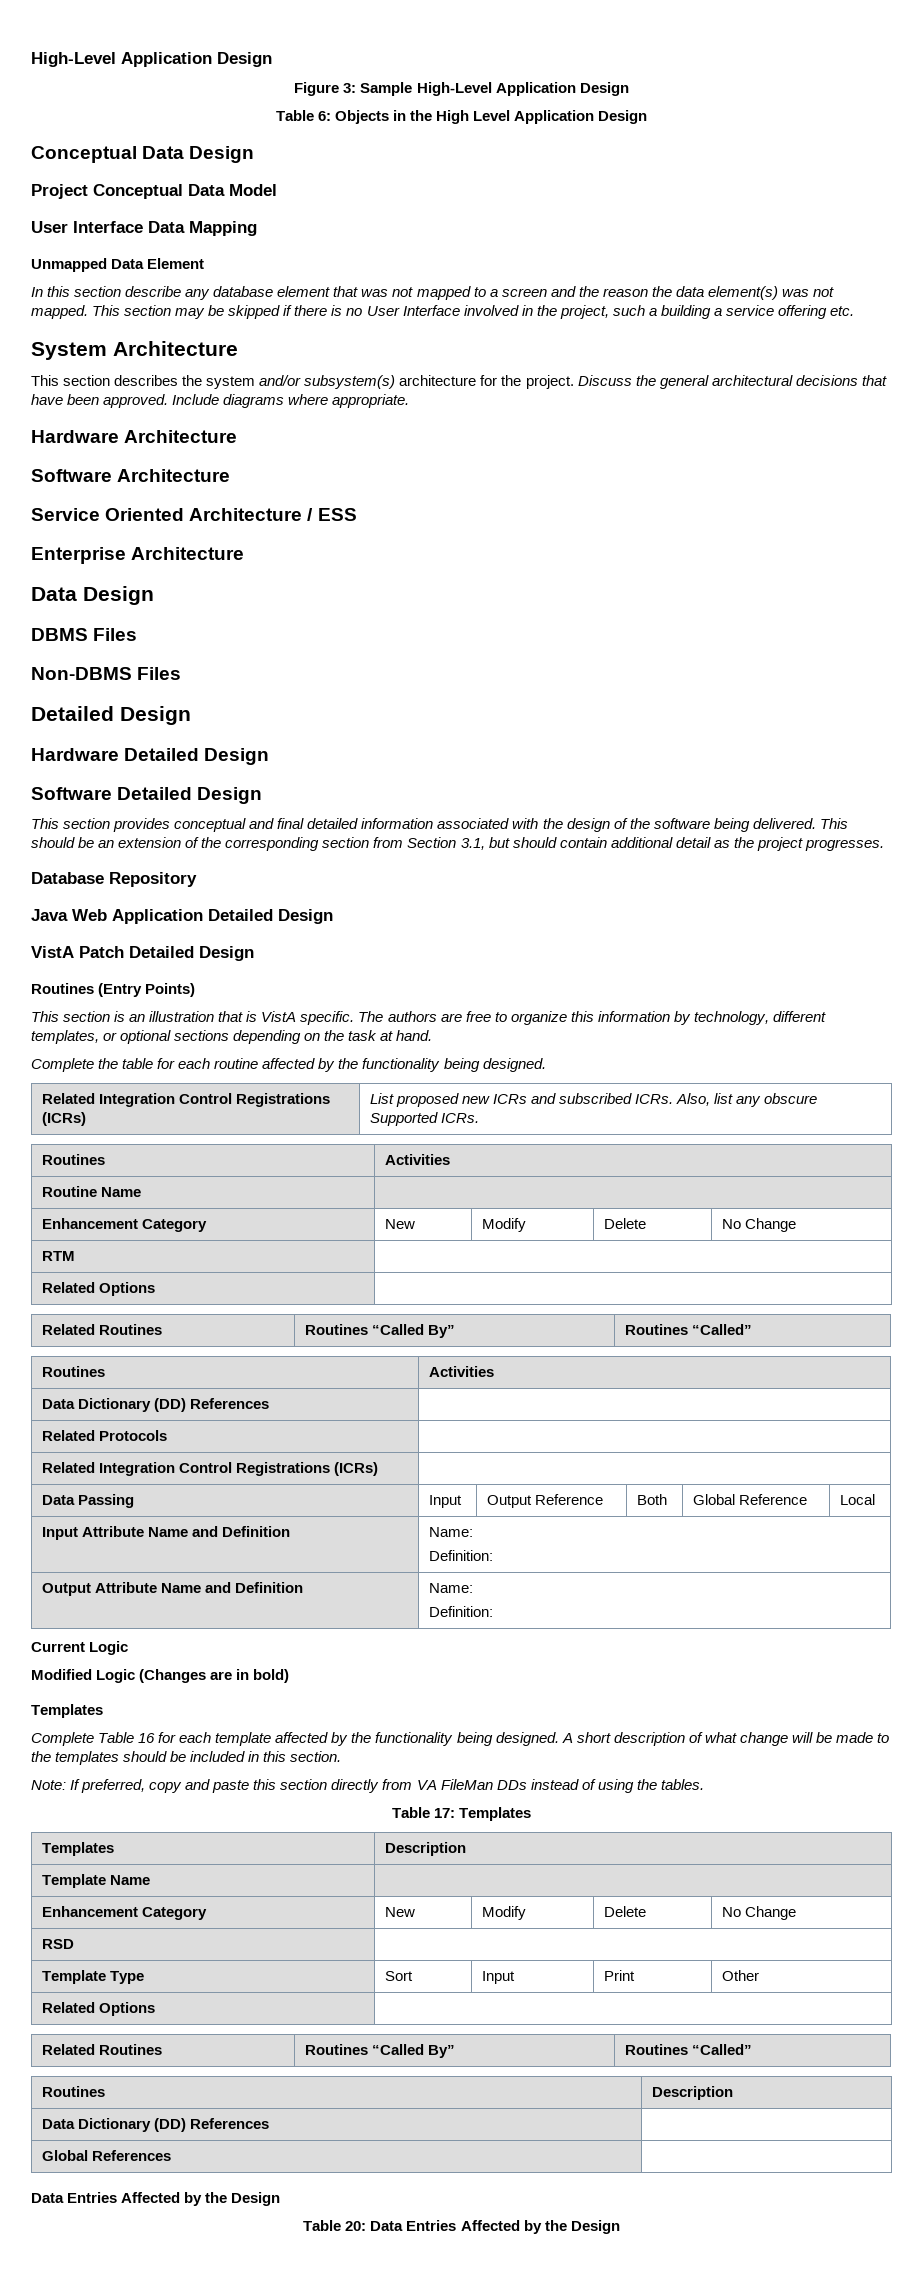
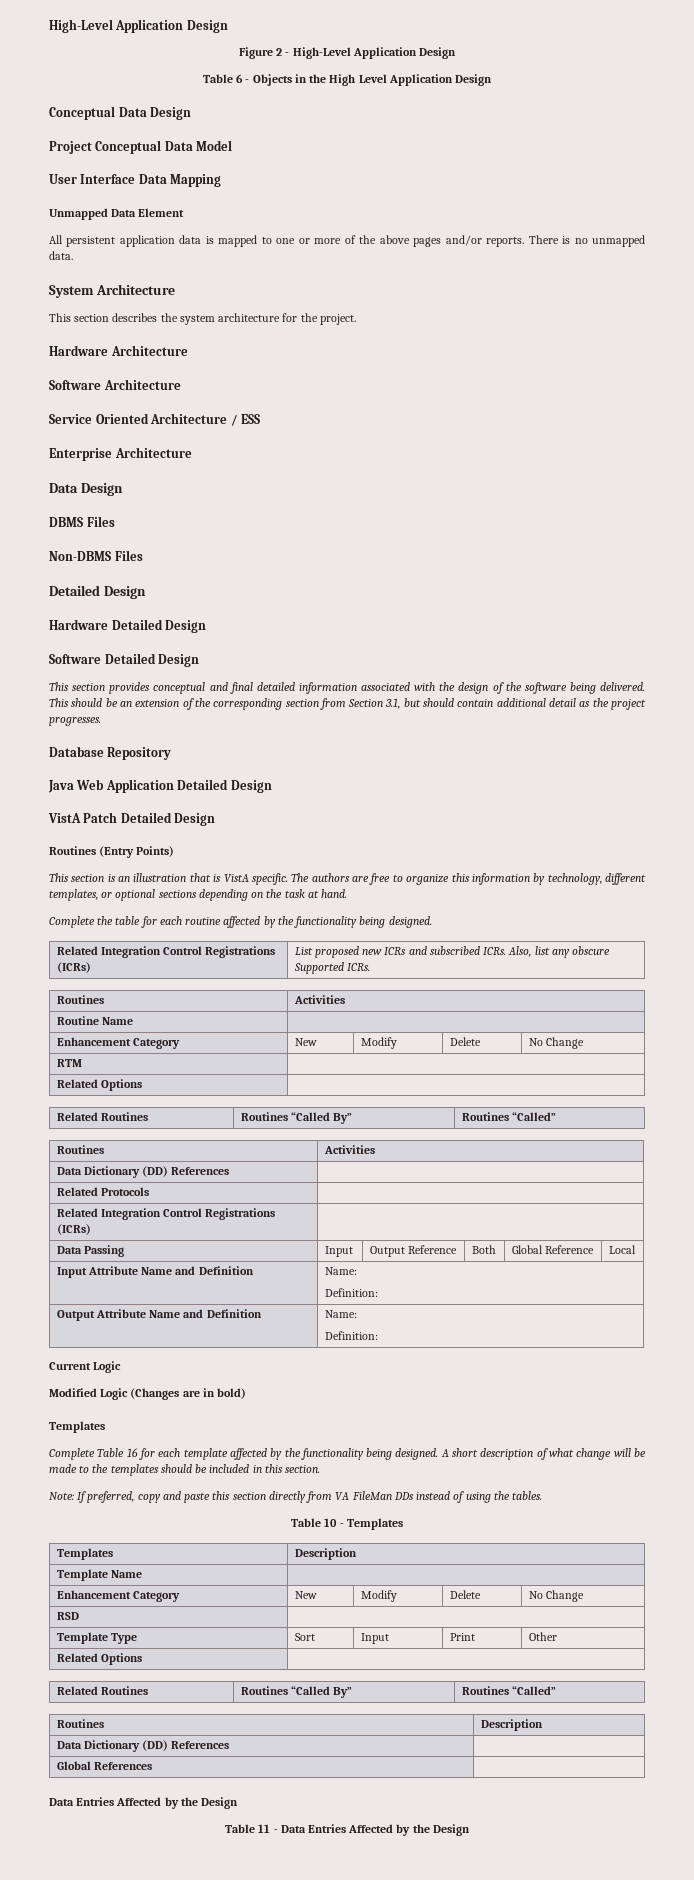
- Figure 3: Sample High-Level Application Design
+ Figure 2 - High-Level Application Design
- Table 6: Objects in the High Level Application Design
+ Table 6 - Objects in the High Level Application Design
- In this section describe any database element that was not mapped to a screen and the reason the data element(s) was not mapped. This section may be skipped if there is no User Interface involved in the project, such a building a service offering etc.
+ All persistent application data is mapped to one or more of the above pages and/or reports. There is no unmapped data.
- This section describes the system and/or subsystem(s) architecture for the project. Discuss the general architectural decisions that have been approved. Include diagrams where appropriate.
+ This section describes the system architecture for the project.
- Table 17: Templates
+ Table 10 - Templates
- Table 20: Data Entries Affected by the Design
+ Table 11 - Data Entries Affected by the Design

